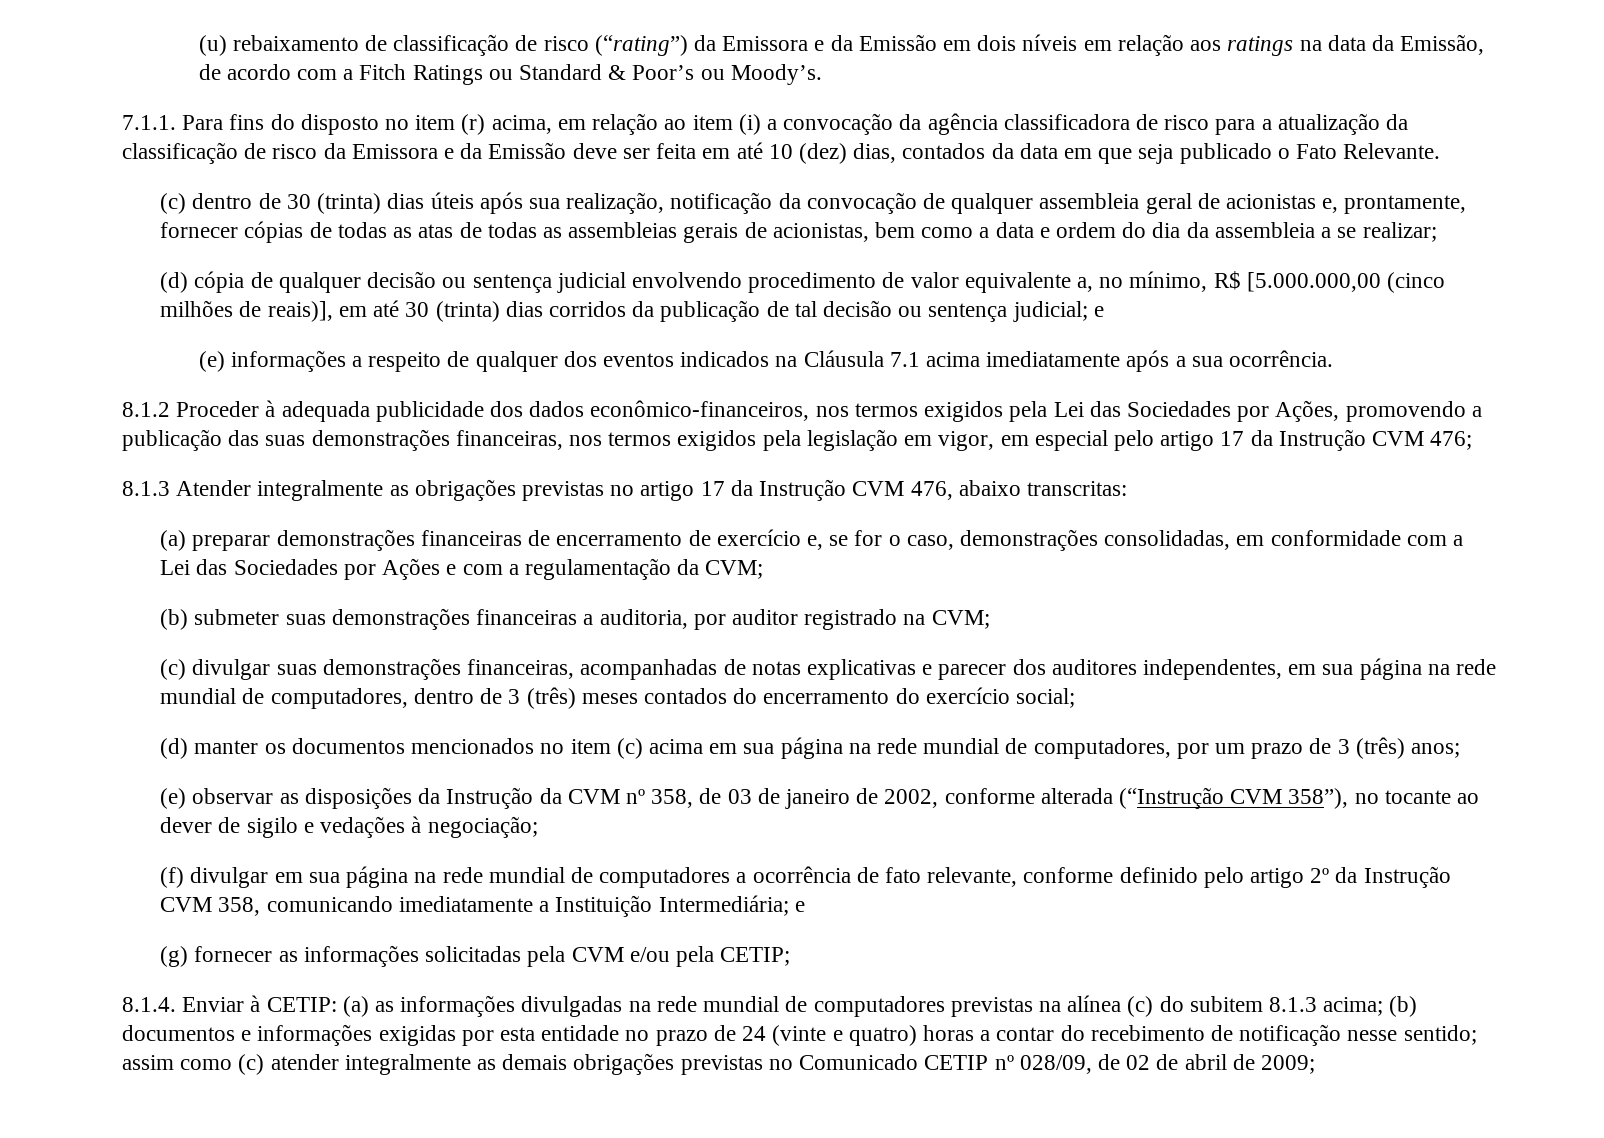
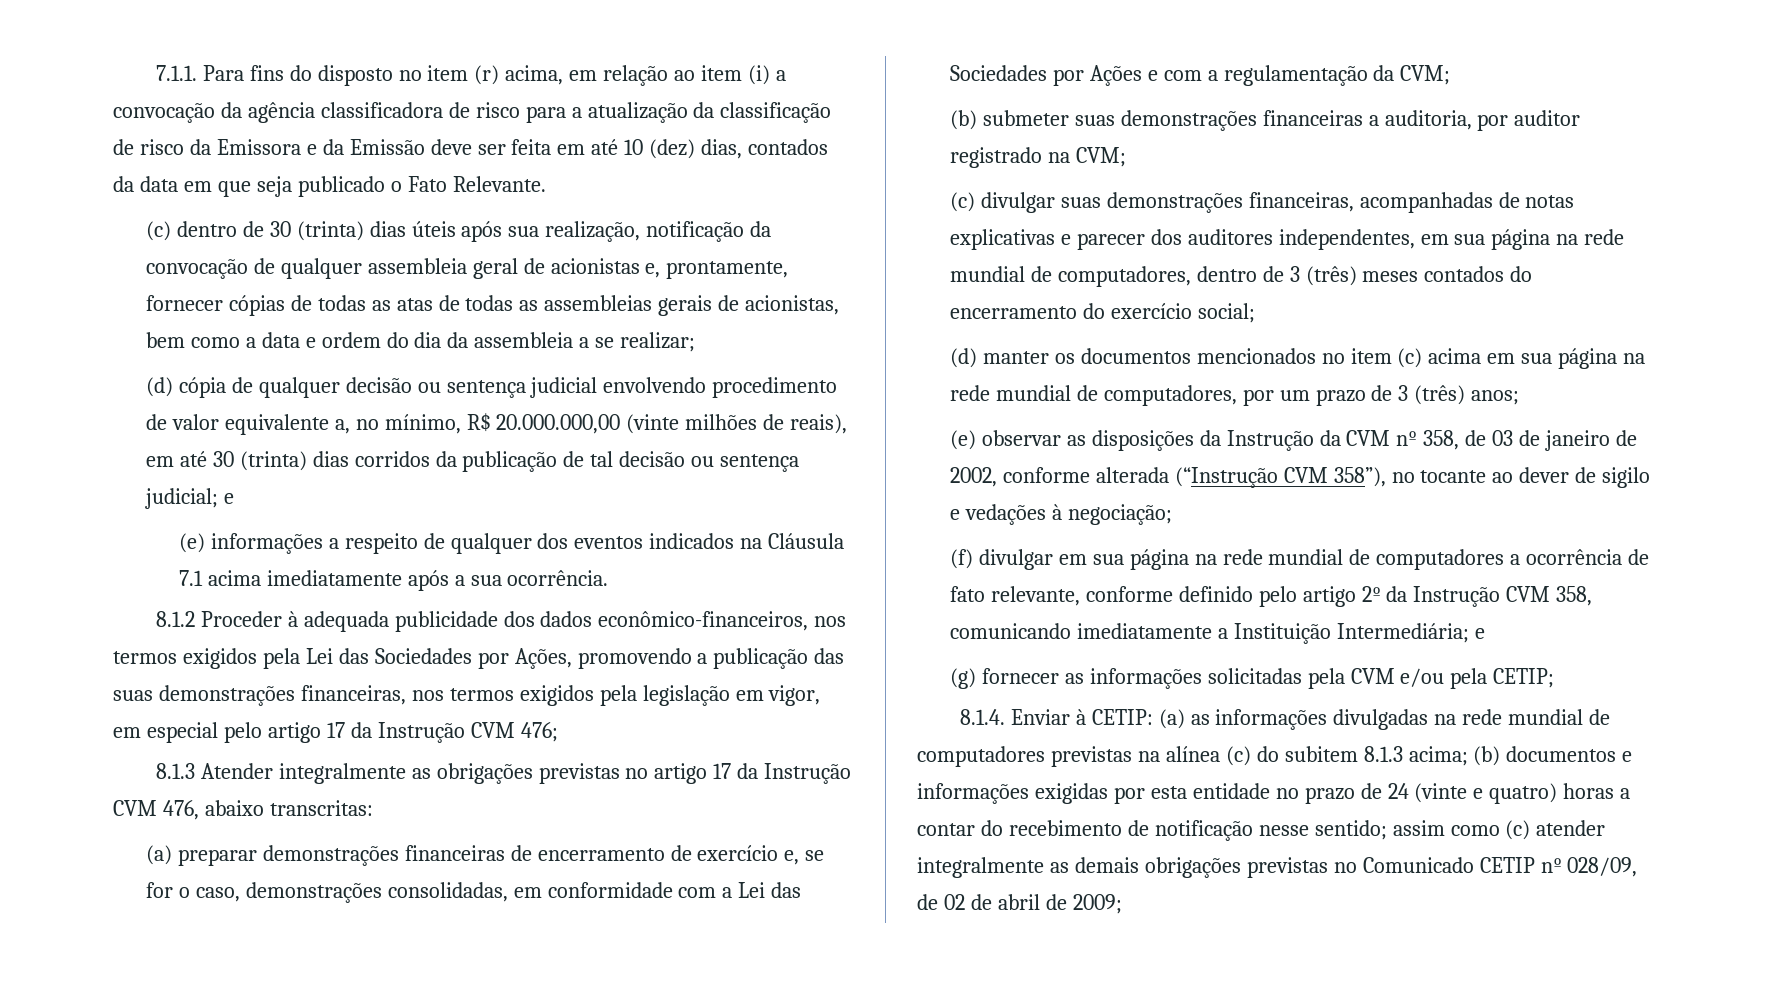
- (u) rebaixamento de classificação de risco (“rating”) da Emissora e da Emissão em dois níveis em relação aos ratings na data da Emissão, de acordo com a Fitch Ratings ou Standard & Poor’s ou Moody’s.
- (d) cópia de qualquer decisão ou sentença judicial envolvendo procedimento de valor equivalente a, no mínimo, R$ [5.000.000,00 (cinco milhões de reais)], em até 30 (trinta) dias corridos da publicação de tal decisão ou sentença judicial; e
+ (d) cópia de qualquer decisão ou sentença judicial envolvendo procedimento de valor equivalente a, no mínimo, R$ 20.000.000,00 (vinte milhões de reais), em até 30 (trinta) dias corridos da publicação de tal decisão ou sentença judicial; e

